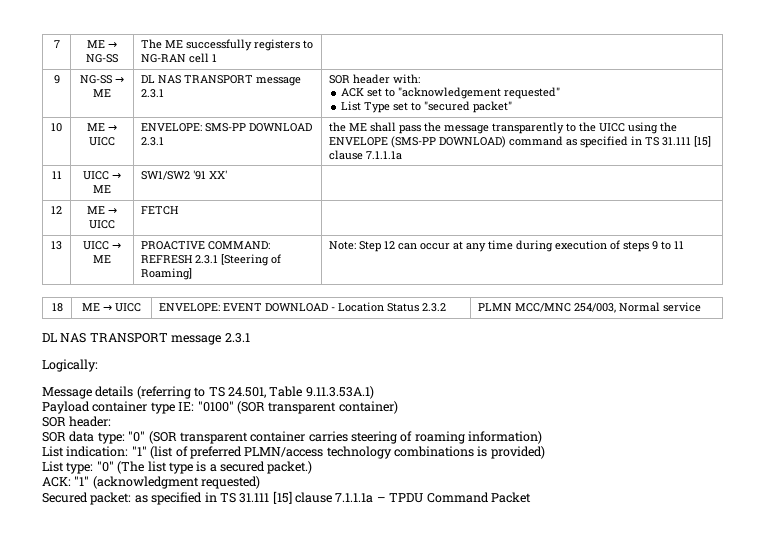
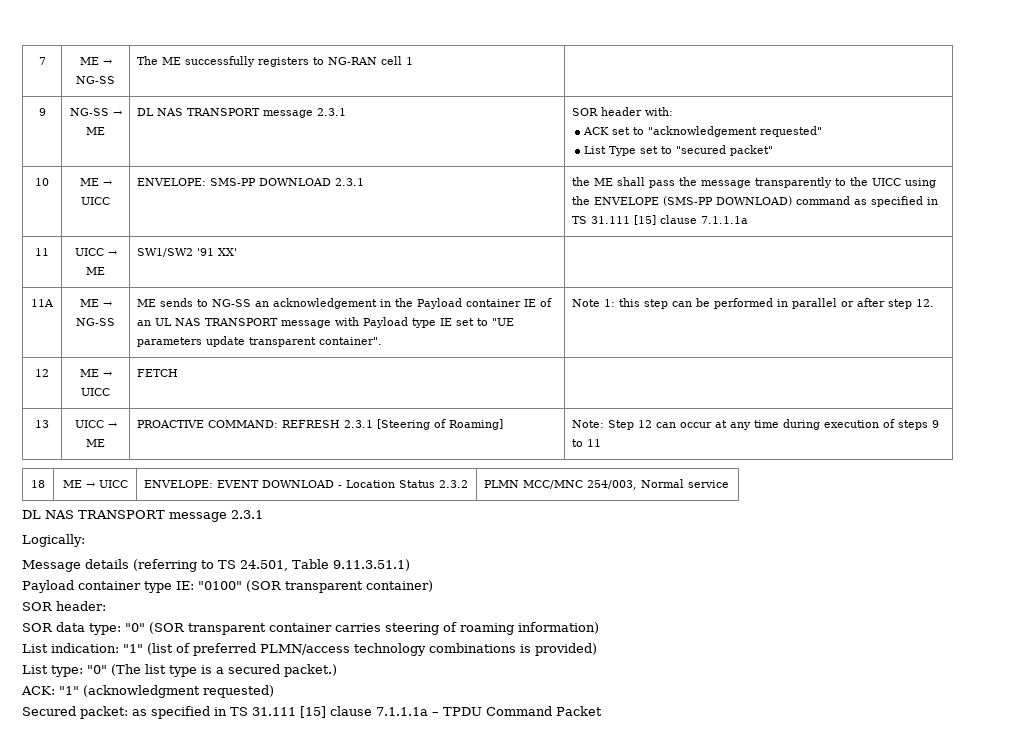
+ 11A | ME → NG-SS | ME sends to NG-SS an acknowledgement in the Payload container IE of an UL NAS TRANSPORT message with Payload type IE set to "UE parameters update transparent container". | Note 1: this step can be performed in parallel or after step 12.
- Message details (referring to TS 24.501, Table 9.11.3.53A.1)
+ Message details (referring to TS 24.501, Table 9.11.3.51.1)

